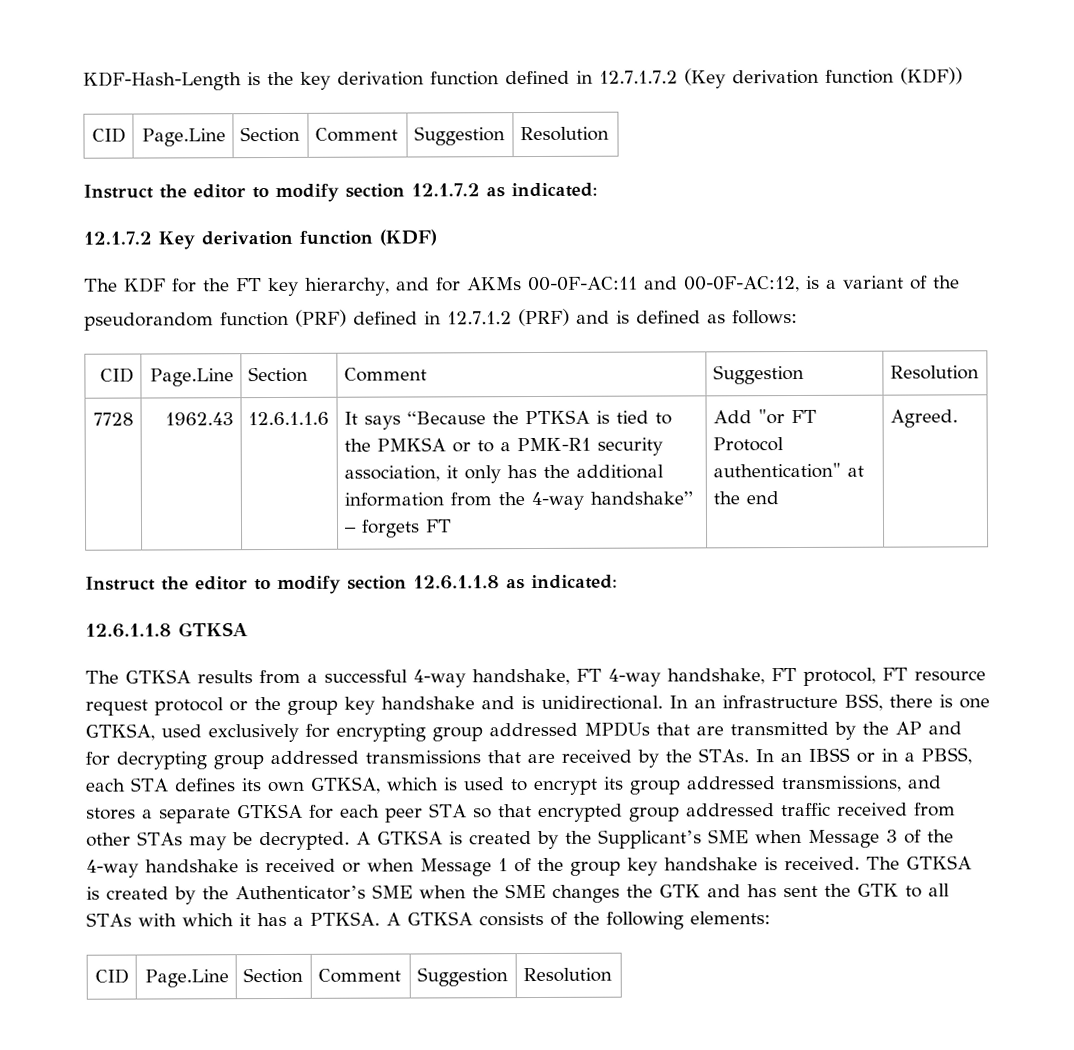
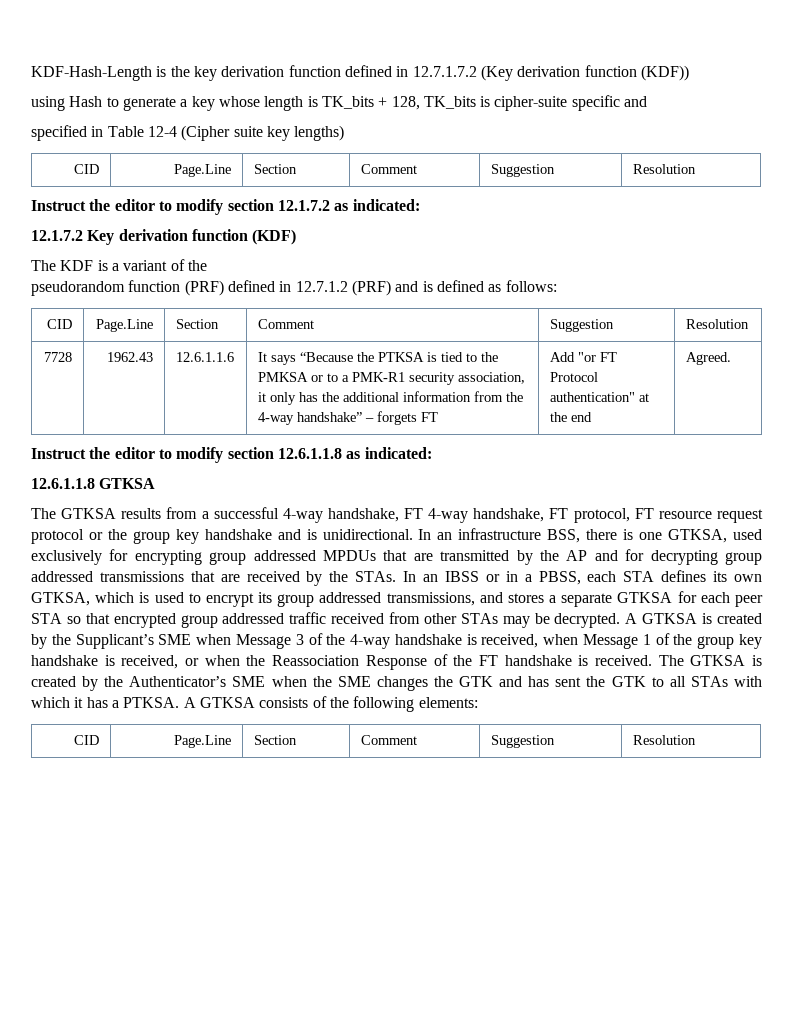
+ using Hash to generate a key whose length is TK_bits + 128, TK_bits is cipher-suite specific and
+ specified in Table 12-4 (Cipher suite key lengths)
- The KDF for the FT key hierarchy, and for AKMs 00-0F-AC:11 and 00-0F-AC:12, is a variant of the
+ The KDF is a variant of the
- A GTKSA is created by the Supplicant’s SME when Message 3 of the 4-way handshake is received or when Message 1 of the group key handshake is received.
+ A GTKSA is created by the Supplicant’s SME when Message 3 of the 4-way handshake is received, when Message 1 of the group key handshake is received, or when the Reassociation Response of the FT handshake is received.

